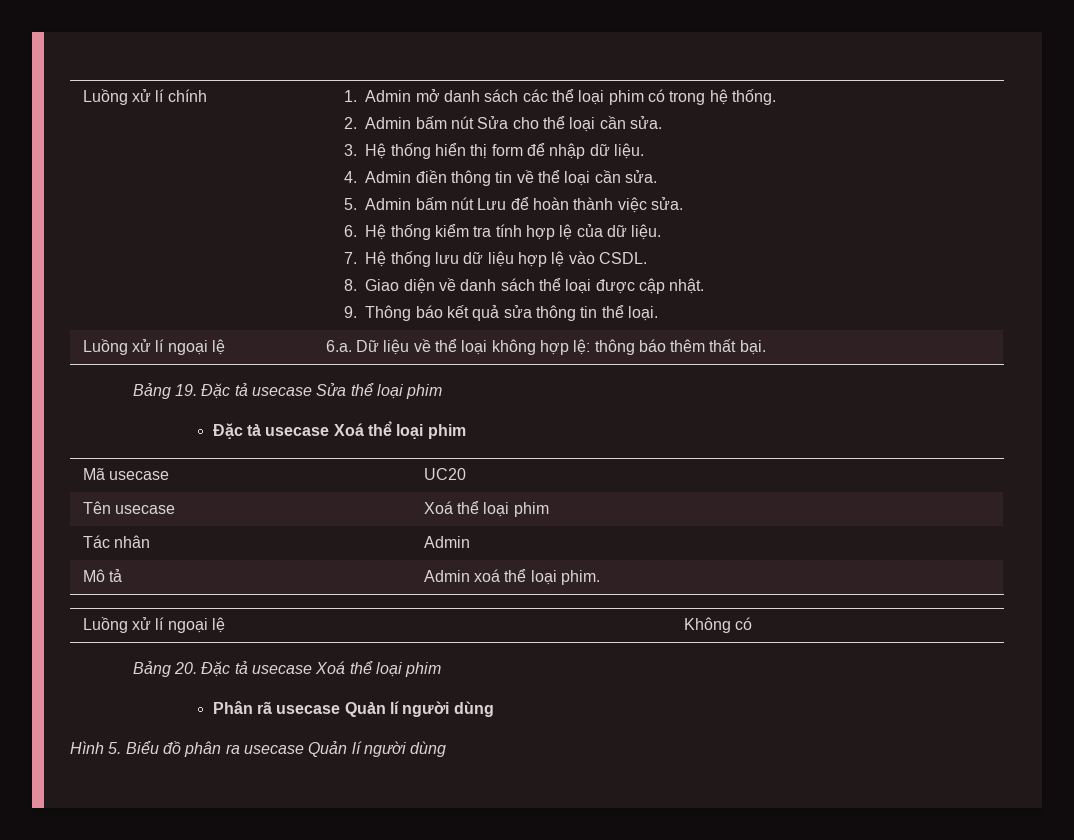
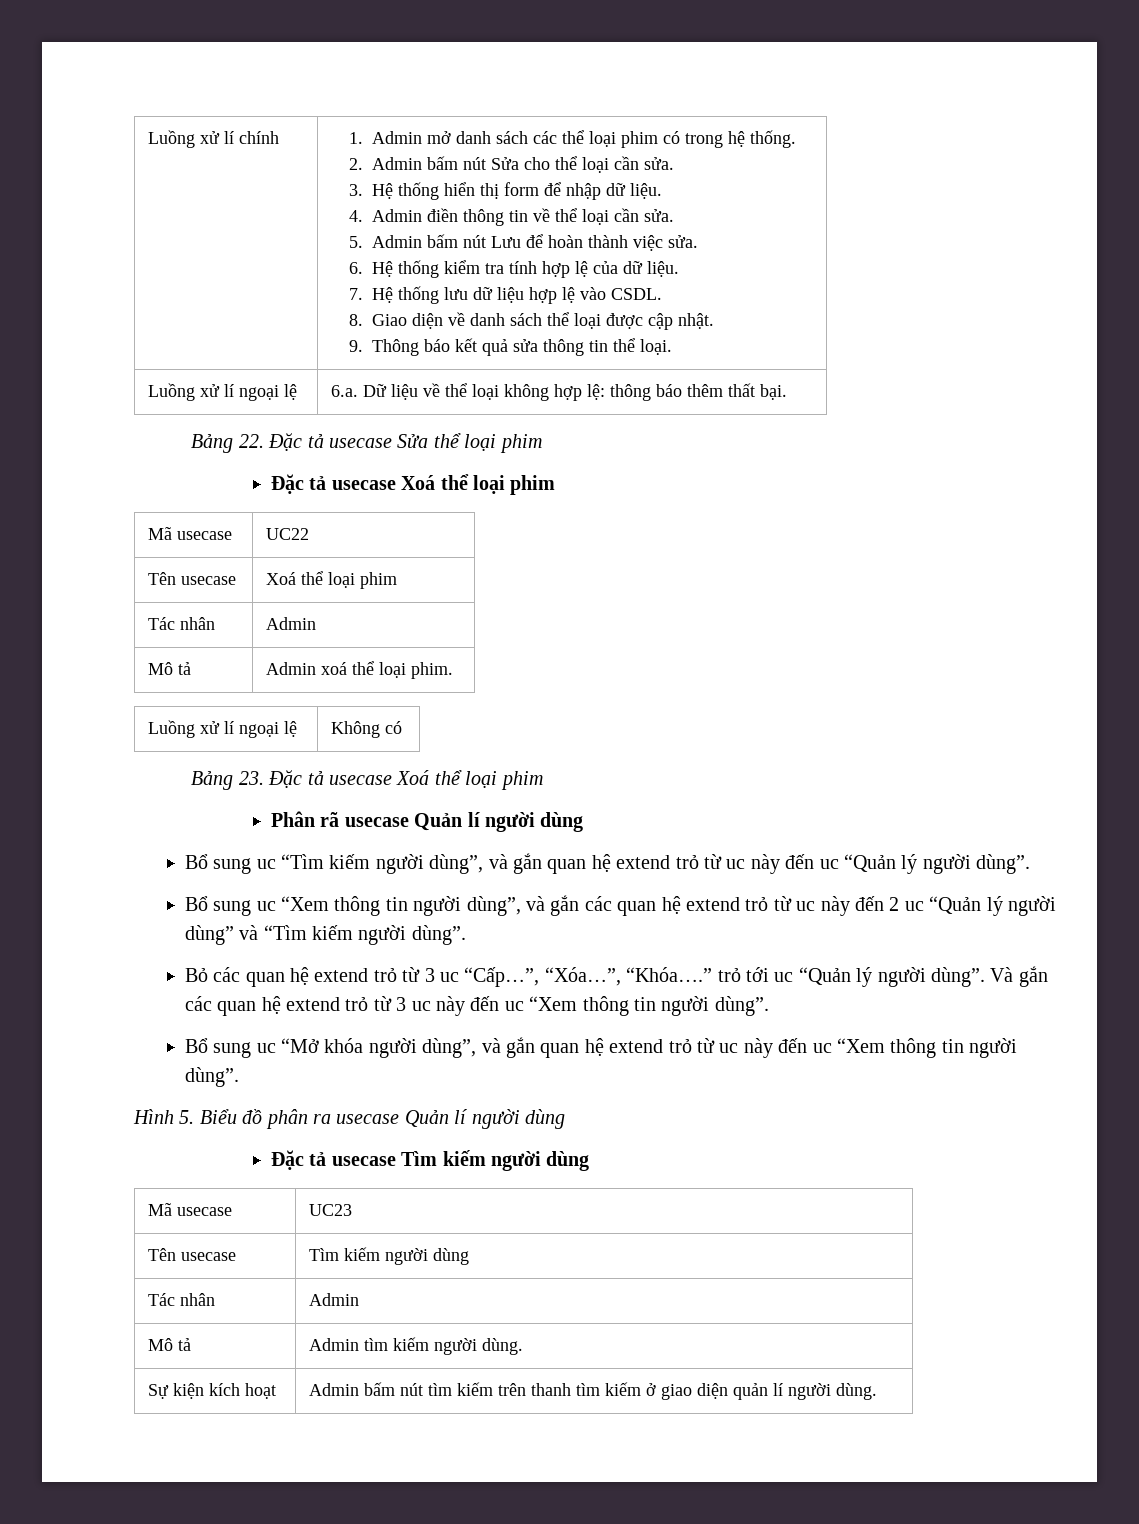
- Bảng 19. Đặc tả usecase Sửa thể loại phim
+ Bảng 22. Đặc tả usecase Sửa thể loại phim
- Mã usecase | UC20
+ Mã usecase | UC22
- Bảng 20. Đặc tả usecase Xoá thể loại phim
+ Bảng 23. Đặc tả usecase Xoá thể loại phim
+ Bổ sung uc “Tìm kiếm người dùng”, và gắn quan hệ extend trỏ từ uc này đến uc “Quản lý người dùng”.
+ Bổ sung uc “Xem thông tin người dùng”, và gắn các quan hệ extend trỏ từ uc này đến 2 uc “Quản lý người dùng” và “Tìm kiếm người dùng”.
+ Bỏ các quan hệ extend trỏ từ 3 uc “Cấp…”, “Xóa…”, “Khóa….” trỏ tới uc “Quản lý người dùng”. Và gắn các quan hệ extend trỏ từ 3 uc này đến uc “Xem thông tin người dùng”.
+ Bổ sung uc “Mở khóa người dùng”, và gắn quan hệ extend trỏ từ uc này đến uc “Xem thông tin người dùng”.
+ Đặc tả usecase Tìm kiếm người dùng
+ Mã usecase | UC23
+ Tên usecase | Tìm kiếm người dùng
+ Tác nhân | Admin
+ Mô tả | Admin tìm kiếm người dùng.
+ Sự kiện kích hoạt | Admin bấm nút tìm kiếm trên thanh tìm kiếm ở giao diện quản lí người dùng.

